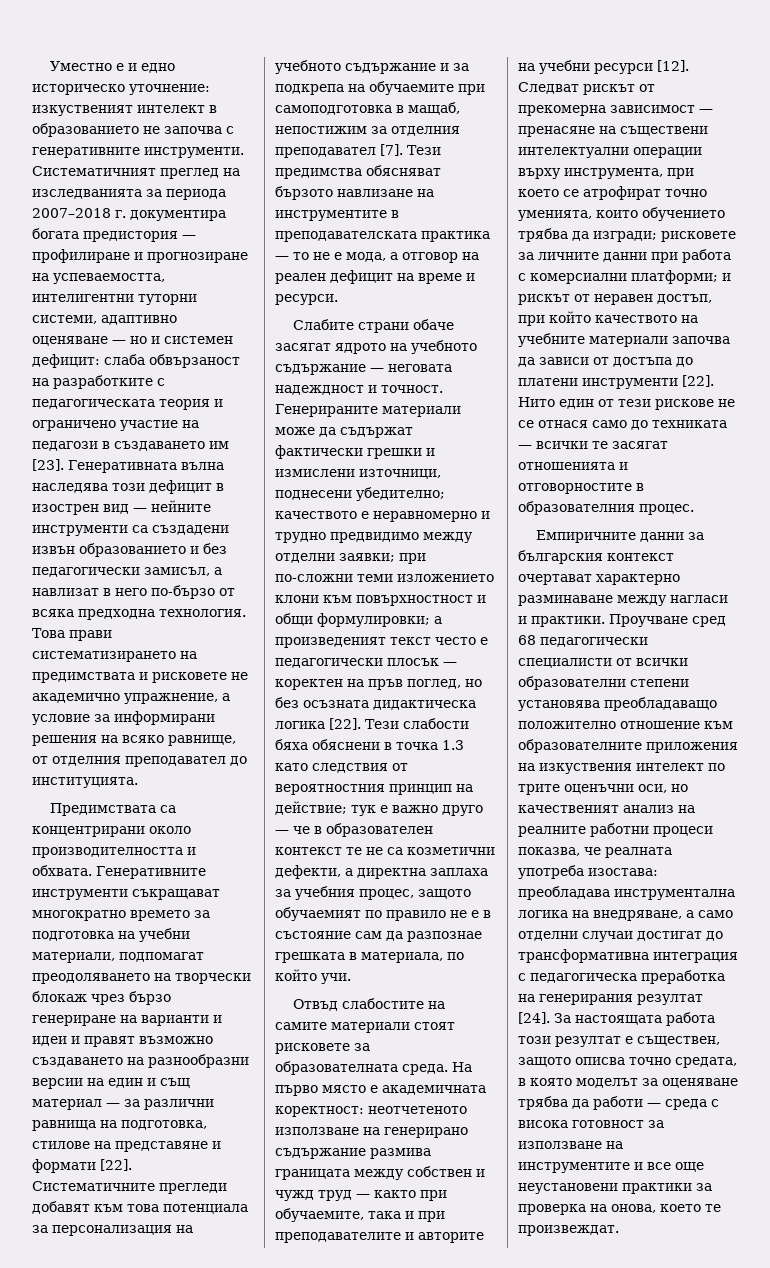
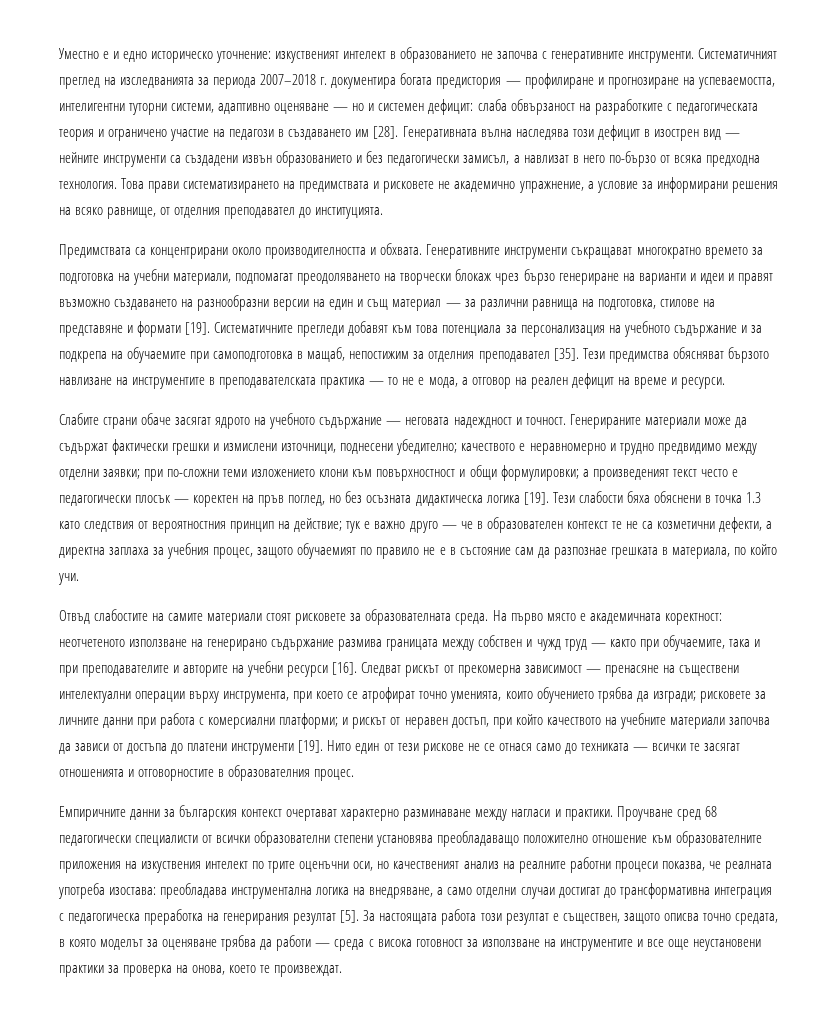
- Систематичният преглед на изследванията за периода 2007–2018 г. документира богата предистория — профилиране и прогнозиране на успеваемостта, интелигентни туторни системи, адаптивно оценяване — но и системен дефицит: слаба обвързаност на разработките с педагогическата теория и ограничено участие на педагози в създаването им [23].
+ Систематичният преглед на изследванията за периода 2007–2018 г. документира богата предистория — профилиране и прогнозиране на успеваемостта, интелигентни туторни системи, адаптивно оценяване — но и системен дефицит: слаба обвързаност на разработките с педагогическата теория и ограничено участие на педагози в създаването им [28].
- Генеративните инструменти съкращават многократно времето за подготовка на учебни материали, подпомагат преодоляването на творчески блокаж чрез бързо генериране на варианти и идеи и правят възможно създаването на разнообразни версии на един и същ материал — за различни равнища на подготовка, стилове на представяне и формати [22].
+ Генеративните инструменти съкращават многократно времето за подготовка на учебни материали, подпомагат преодоляването на творчески блокаж чрез бързо генериране на варианти и идеи и правят възможно създаването на разнообразни версии на един и същ материал — за различни равнища на подготовка, стилове на представяне и формати [19].
- Систематичните прегледи добавят към това потенциала за персонализация на учебното съдържание и за подкрепа на обучаемите при самоподготовка в мащаб, непостижим за отделния преподавател [7].
+ Систематичните прегледи добавят към това потенциала за персонализация на учебното съдържание и за подкрепа на обучаемите при самоподготовка в мащаб, непостижим за отделния преподавател [35].
- Генерираните материали може да съдържат фактически грешки и измислени източници, поднесени убедително; качеството е неравномерно и трудно предвидимо между отделни заявки; при по-сложни теми изложението клони към повърхностност и общи формулировки; а произведеният текст често е педагогически плосък — коректен на пръв поглед, но без осъзната дидактическа логика [22].
+ Генерираните материали може да съдържат фактически грешки и измислени източници, поднесени убедително; качеството е неравномерно и трудно предвидимо между отделни заявки; при по-сложни теми изложението клони към повърхностност и общи формулировки; а произведеният текст често е педагогически плосък — коректен на пръв поглед, но без осъзната дидактическа логика [19].
- На първо място е академичната коректност: неотчетеното използване на генерирано съдържание размива границата между собствен и чужд труд — както при обучаемите, така и при преподавателите и авторите на учебни ресурси [12].
+ На първо място е академичната коректност: неотчетеното използване на генерирано съдържание размива границата между собствен и чужд труд — както при обучаемите, така и при преподавателите и авторите на учебни ресурси [16].
- Следват рискът от прекомерна зависимост — пренасяне на съществени интелектуални операции върху инструмента, при което се атрофират точно уменията, които обучението трябва да изгради; рисковете за личните данни при работа с комерсиални платформи; и рискът от неравен достъп, при който качеството на учебните материали започва да зависи от достъпа до платени инструменти [22].
+ Следват рискът от прекомерна зависимост — пренасяне на съществени интелектуални операции върху инструмента, при което се атрофират точно уменията, които обучението трябва да изгради; рисковете за личните данни при работа с комерсиални платформи; и рискът от неравен достъп, при който качеството на учебните материали започва да зависи от достъпа до платени инструменти [19].
- Проучване сред 68 педагогически специалисти от всички образователни степени установява преобладаващо положително отношение към образователните приложения на изкуствения интелект по трите оценъчни оси, но качественият анализ на реалните работни процеси показва, че реалната употреба изостава: преобладава инструментална логика на внедряване, а само отделни случаи достигат до трансформативна интеграция с педагогическа преработка на генерирания резултат [24].
+ Проучване сред 68 педагогически специалисти от всички образователни степени установява преобладаващо положително отношение към образователните приложения на изкуствения интелект по трите оценъчни оси, но качественият анализ на реалните работни процеси показва, че реалната употреба изостава: преобладава инструментална логика на внедряване, а само отделни случаи достигат до трансформативна интеграция с педагогическа преработка на генерирания резултат [5].

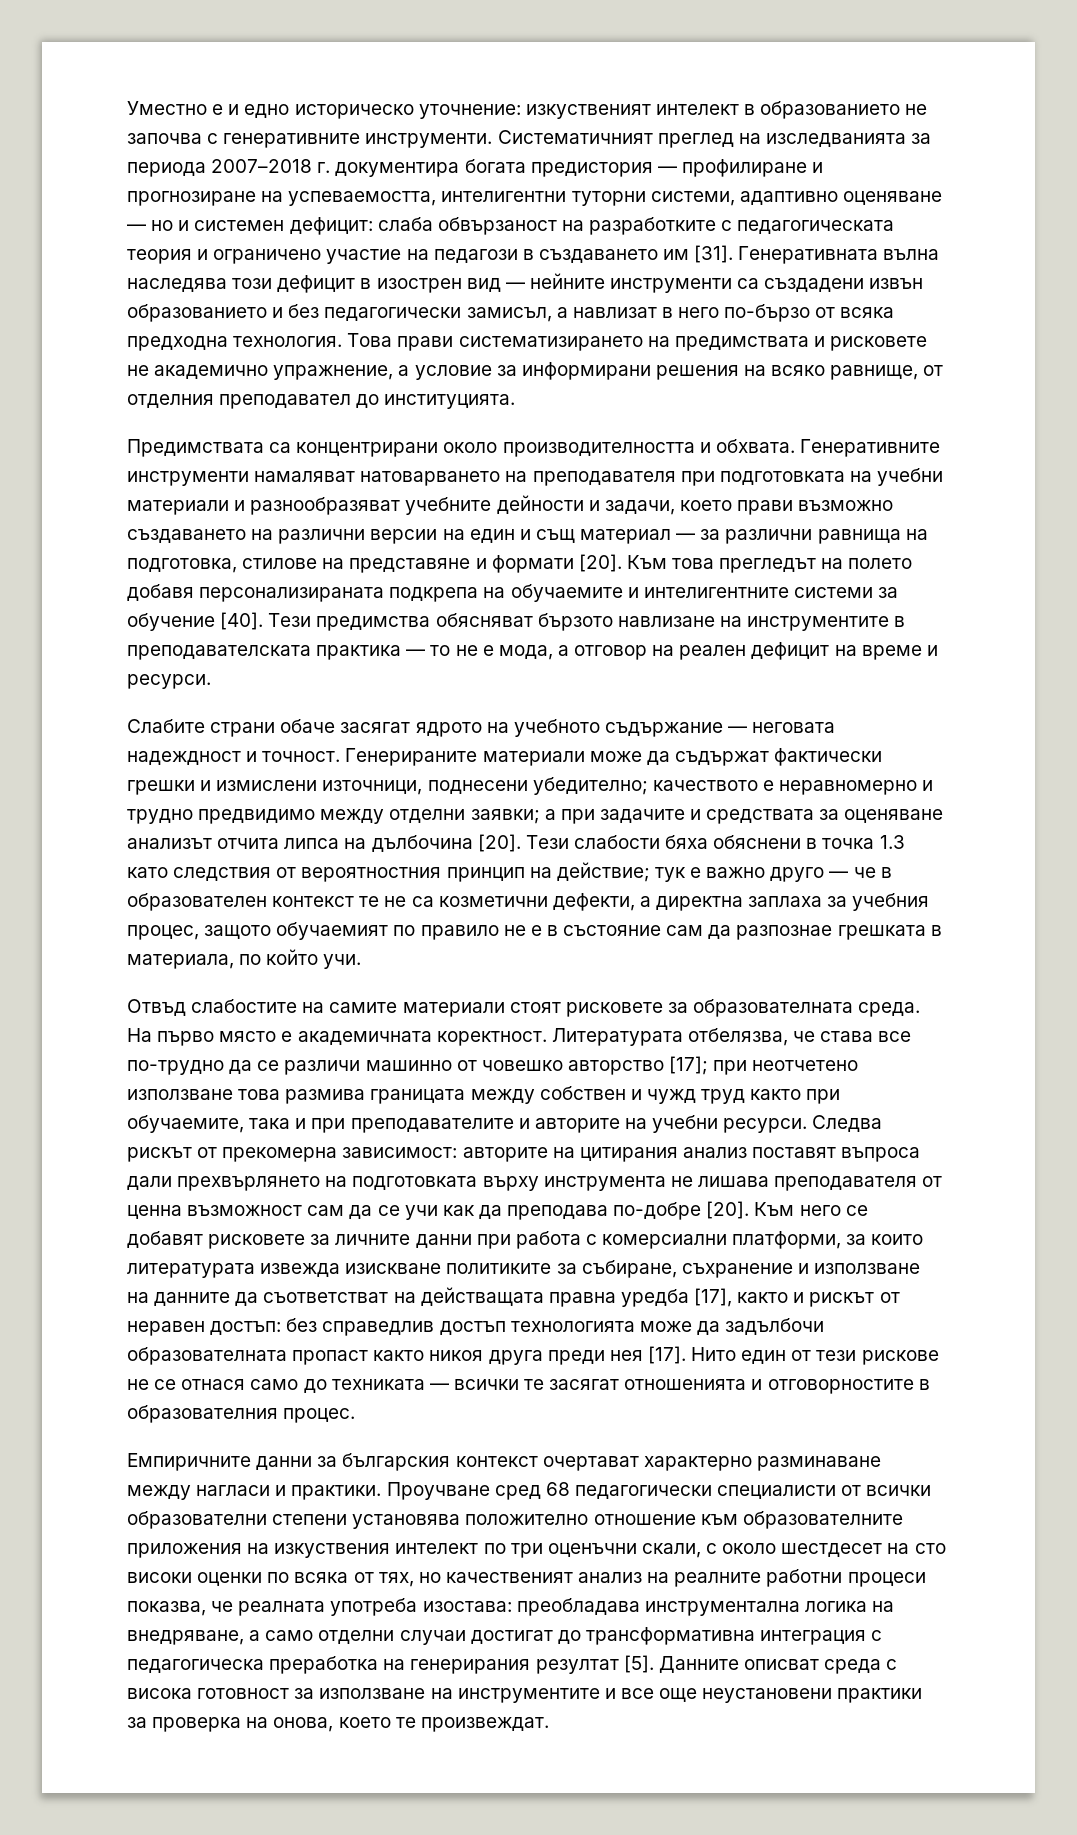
- Систематичният преглед на изследванията за периода 2007–2018 г. документира богата предистория — профилиране и прогнозиране на успеваемостта, интелигентни туторни системи, адаптивно оценяване — но и системен дефицит: слаба обвързаност на разработките с педагогическата теория и ограничено участие на педагози в създаването им [28].
+ Систематичният преглед на изследванията за периода 2007–2018 г. документира богата предистория — профилиране и прогнозиране на успеваемостта, интелигентни туторни системи, адаптивно оценяване — но и системен дефицит: слаба обвързаност на разработките с педагогическата теория и ограничено участие на педагози в създаването им [31].
- Генеративните инструменти съкращават многократно времето за подготовка на учебни материали, подпомагат преодоляването на творчески блокаж чрез бързо генериране на варианти и идеи и правят възможно създаването на разнообразни версии на един и същ материал — за различни равнища на подготовка, стилове на представяне и формати [19]. Систематичните прегледи добавят към това потенциала за персонализация на учебното съдържание и за подкрепа на обучаемите при самоподготовка в мащаб, непостижим за отделния преподавател [35].
+ Генеративните инструменти намаляват натоварването на преподавателя при подготовката на учебни материали и разнообразяват учебните дейности и задачи, което прави възможно създаването на различни версии на един и същ материал — за различни равнища на подготовка, стилове на представяне и формати [20]. Към това прегледът на полето добавя персонализираната подкрепа на обучаемите и интелигентните системи за обучение [40].
- Генерираните материали може да съдържат фактически грешки и измислени източници, поднесени убедително; качеството е неравномерно и трудно предвидимо между отделни заявки; при по-сложни теми изложението клони към повърхностност и общи формулировки; а произведеният текст често е педагогически плосък — коректен на пръв поглед, но без осъзната дидактическа логика [19].
+ Генерираните материали може да съдържат фактически грешки и измислени източници, поднесени убедително; качеството е неравномерно и трудно предвидимо между отделни заявки; а при задачите и средствата за оценяване анализът отчита липса на дълбочина [20].
- На първо място е академичната коректност: неотчетеното използване на генерирано съдържание размива границата между собствен и чужд труд — както при обучаемите, така и при преподавателите и авторите на учебни ресурси [16]. Следват рискът от прекомерна зависимост — пренасяне на съществени интелектуални операции върху инструмента, при което се атрофират точно уменията, които обучението трябва да изгради; рисковете за личните данни при работа с комерсиални платформи; и рискът от неравен достъп, при който качеството на учебните материали започва да зависи от достъпа до платени инструменти [19].
+ На първо място е академичната коректност. Литературата отбелязва, че става все по-трудно да се различи машинно от човешко авторство [17]; при неотчетено използване това размива границата между собствен и чужд труд както при обучаемите, така и при преподавателите и авторите на учебни ресурси. Следва рискът от прекомерна зависимост: авторите на цитирания анализ поставят въпроса дали прехвърлянето на подготовката върху инструмента не лишава преподавателя от ценна възможност сам да се учи как да преподава по-добре [20]. Към него се добавят рисковете за личните данни при работа с комерсиални платформи, за които литературата извежда изискване политиките за събиране, съхранение и използване на данните да съответстват на действащата правна уредба [17], както и рискът от неравен достъп: без справедлив достъп технологията може да задълбочи образователната пропаст както никоя друга преди нея [17].
- Проучване сред 68 педагогически специалисти от всички образователни степени установява преобладаващо положително отношение към образователните приложения на изкуствения интелект по трите оценъчни оси, но качественият анализ на реалните работни процеси показва, че реалната употреба изостава: преобладава инструментална логика на внедряване, а само отделни случаи достигат до трансформативна интеграция с педагогическа преработка на генерирания резултат [5].
+ Проучване сред 68 педагогически специалисти от всички образователни степени установява положително отношение към образователните приложения на изкуствения интелект по три оценъчни скали, с около шестдесет на сто високи оценки по всяка от тях, но качественият анализ на реалните работни процеси показва, че реалната употреба изостава: преобладава инструментална логика на внедряване, а само отделни случаи достигат до трансформативна интеграция с педагогическа преработка на генерирания резултат [5].
- За настоящата работа този резултат е съществен, защото описва точно средата, в която моделът за оценяване трябва да работи — среда с висока готовност за използване на инструментите и все още неустановени практики за проверка на онова, което те произвеждат.
+ Данните описват среда с висока готовност за използване на инструментите и все още неустановени практики за проверка на онова, което те произвеждат.

